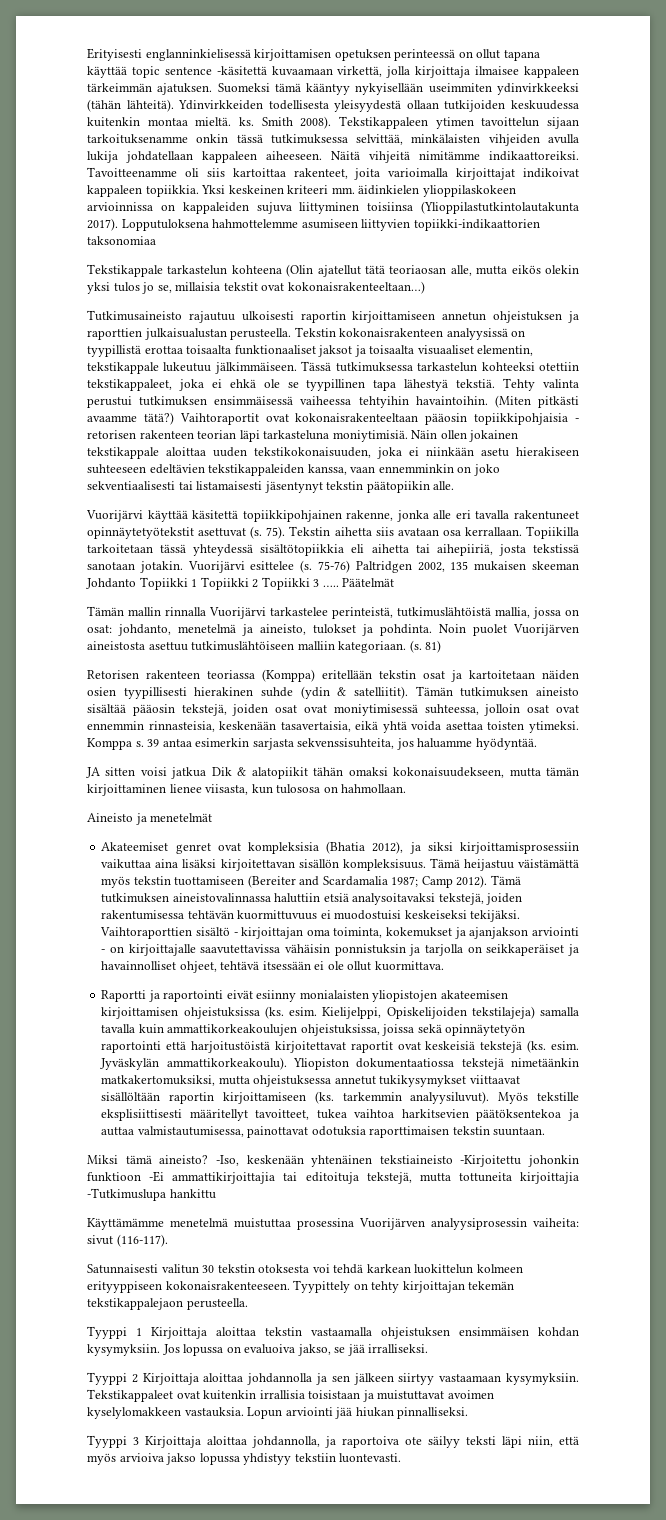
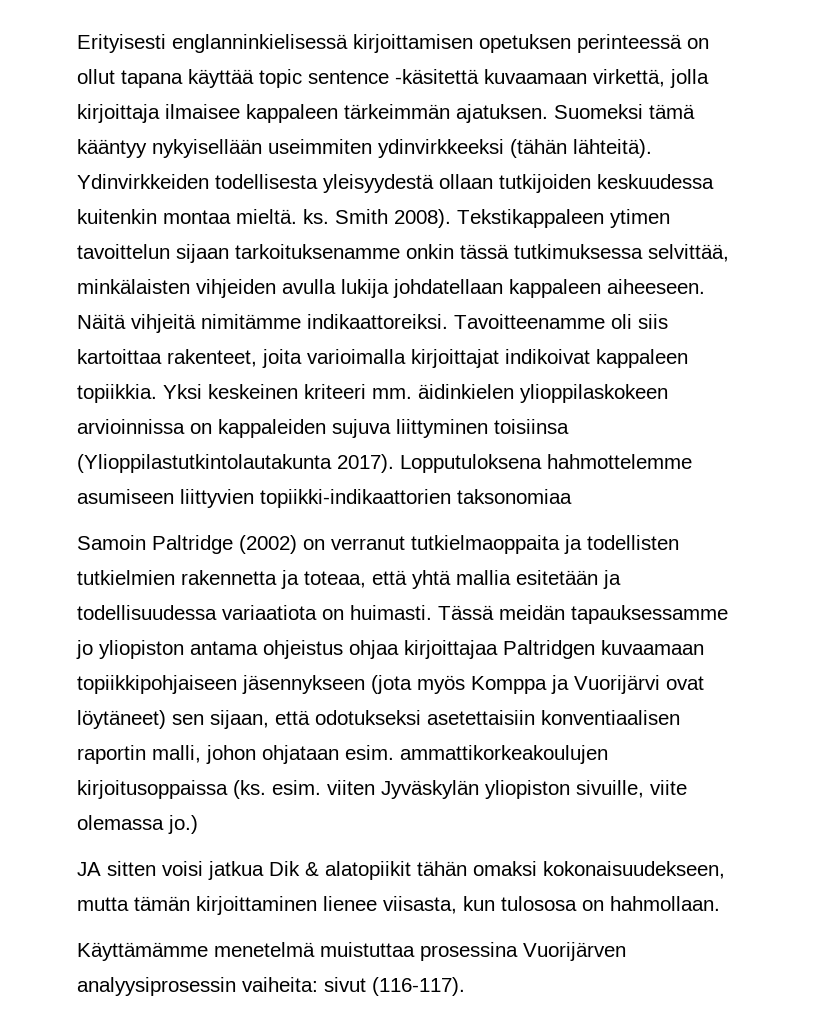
- Tekstikappale tarkastelun kohteena (Olin ajatellut tätä teoriaosan alle, mutta eikös olekin yksi tulos jo se, millaisia tekstit ovat kokonaisrakenteeltaan…)
- Tutkimusaineisto rajautuu ulkoisesti raportin kirjoittamiseen annetun ohjeistuksen ja raporttien julkaisualustan perusteella. Tekstin kokonaisrakenteen analyysissä on tyypillistä erottaa toisaalta funktionaaliset jaksot ja toisaalta visuaaliset elementin, tekstikappale lukeutuu jälkimmäiseen. Tässä tutkimuksessa tarkastelun kohteeksi otettiin tekstikappaleet, joka ei ehkä ole se tyypillinen tapa lähestyä tekstiä. Tehty valinta perustui tutkimuksen ensimmäisessä vaiheessa tehtyihin havaintoihin. (Miten pitkästi avaamme tätä?) Vaihtoraportit ovat kokonaisrakenteeltaan pääosin topiikkipohjaisia - retorisen rakenteen teorian läpi tarkasteluna moniytimisiä. Näin ollen jokainen tekstikappale aloittaa uuden tekstikokonaisuuden, joka ei niinkään asetu hierakiseen suhteeseen edeltävien tekstikappaleiden kanssa, vaan ennemminkin on joko sekventiaalisesti tai listamaisesti jäsentynyt tekstin päätopiikin alle.
- Vuorijärvi käyttää käsitettä topiikkipohjainen rakenne, jonka alle eri tavalla rakentuneet opinnäytetyötekstit asettuvat (s. 75). Tekstin aihetta siis avataan osa kerrallaan. Topiikilla tarkoitetaan tässä yhteydessä sisältötopiikkia eli aihetta tai aihepiiriä, josta tekstissä sanotaan jotakin. Vuorijärvi esittelee (s. 75-76) Paltridgen 2002, 135 mukaisen skeeman Johdanto Topiikki 1 Topiikki 2 Topiikki 3 ….. Päätelmät
- Tämän mallin rinnalla Vuorijärvi tarkastelee perinteistä, tutkimuslähtöistä mallia, jossa on osat: johdanto, menetelmä ja aineisto, tulokset ja pohdinta. Noin puolet Vuorijärven aineistosta asettuu tutkimuslähtöiseen malliin kategoriaan. (s. 81)
- Retorisen rakenteen teoriassa (Komppa) eritellään tekstin osat ja kartoitetaan näiden osien tyypillisesti hierakinen suhde (ydin & satelliitit). Tämän tutkimuksen aineisto sisältää pääosin tekstejä, joiden osat ovat moniytimisessä suhteessa, jolloin osat ovat ennemmin rinnasteisia, keskenään tasavertaisia, eikä yhtä voida asettaa toisten ytimeksi. Komppa s. 39 antaa esimerkin sarjasta sekvenssisuhteita, jos haluamme hyödyntää.
+ Samoin Paltridge (2002) on verranut tutkielmaoppaita ja todellisten tutkielmien rakennetta ja toteaa, että yhtä mallia esitetään ja todellisuudessa variaatiota on huimasti. Tässä meidän tapauksessamme jo yliopiston antama ohjeistus ohjaa kirjoittajaa Paltridgen kuvaamaan topiikkipohjaiseen jäsennykseen (jota myös Komppa ja Vuorijärvi ovat löytäneet) sen sijaan, että odotukseksi asetettaisiin konventiaalisen raportin malli, johon ohjataan esim. ammattikorkeakoulujen kirjoitusoppaissa (ks. esim. viiten Jyväskylän yliopiston sivuille, viite olemassa jo.)
- Aineisto ja menetelmät
- Akateemiset genret ovat kompleksisia (Bhatia 2012), ja siksi kirjoittamisprosessiin vaikuttaa aina lisäksi kirjoitettavan sisällön kompleksisuus. Tämä heijastuu väistämättä myös tekstin tuottamiseen (Bereiter and Scardamalia 1987; Camp 2012). Tämä tutkimuksen aineistovalinnassa haluttiin etsiä analysoitavaksi tekstejä, joiden rakentumisessa tehtävän kuormittuvuus ei muodostuisi keskeiseksi tekijäksi. Vaihtoraporttien sisältö - kirjoittajan oma toiminta, kokemukset ja ajanjakson arviointi - on kirjoittajalle saavutettavissa vähäisin ponnistuksin ja tarjolla on seikkaperäiset ja havainnolliset ohjeet, tehtävä itsessään ei ole ollut kuormittava.
- Raportti ja raportointi eivät esiinny monialaisten yliopistojen akateemisen kirjoittamisen ohjeistuksissa (ks. esim. Kielijelppi, Opiskelijoiden tekstilajeja) samalla tavalla kuin ammattikorkeakoulujen ohjeistuksissa, joissa sekä opinnäytetyön raportointi että harjoitustöistä kirjoitettavat raportit ovat keskeisiä tekstejä (ks. esim. Jyväskylän ammattikorkeakoulu). Yliopiston dokumentaatiossa tekstejä nimetäänkin matkakertomuksiksi, mutta ohjeistuksessa annetut tukikysymykset viittaavat sisällöltään raportin kirjoittamiseen (ks. tarkemmin analyysiluvut). Myös tekstille eksplisiittisesti määritellyt tavoitteet, tukea vaihtoa harkitsevien päätöksentekoa ja auttaa valmistautumisessa, painottavat odotuksia raporttimaisen tekstin suuntaan.
- Miksi tämä aineisto? -Iso, keskenään yhtenäinen tekstiaineisto -Kirjoitettu johonkin funktioon -Ei ammattikirjoittajia tai editoituja tekstejä, mutta tottuneita kirjoittajia -Tutkimuslupa hankittu
- Satunnaisesti valitun 30 tekstin otoksesta voi tehdä karkean luokittelun kolmeen erityyppiseen kokonaisrakenteeseen. Tyypittely on tehty kirjoittajan tekemän tekstikappalejaon perusteella.
- Tyyppi 1 Kirjoittaja aloittaa tekstin vastaamalla ohjeistuksen ensimmäisen kohdan kysymyksiin. Jos lopussa on evaluoiva jakso, se jää irralliseksi.
- Tyyppi 2 Kirjoittaja aloittaa johdannolla ja sen jälkeen siirtyy vastaamaan kysymyksiin. Tekstikappaleet ovat kuitenkin irrallisia toisistaan ja muistuttavat avoimen kyselylomakkeen vastauksia. Lopun arviointi jää hiukan pinnalliseksi.
- Tyyppi 3 Kirjoittaja aloittaa johdannolla, ja raportoiva ote säilyy teksti läpi niin, että myös arvioiva jakso lopussa yhdistyy tekstiin luontevasti.

